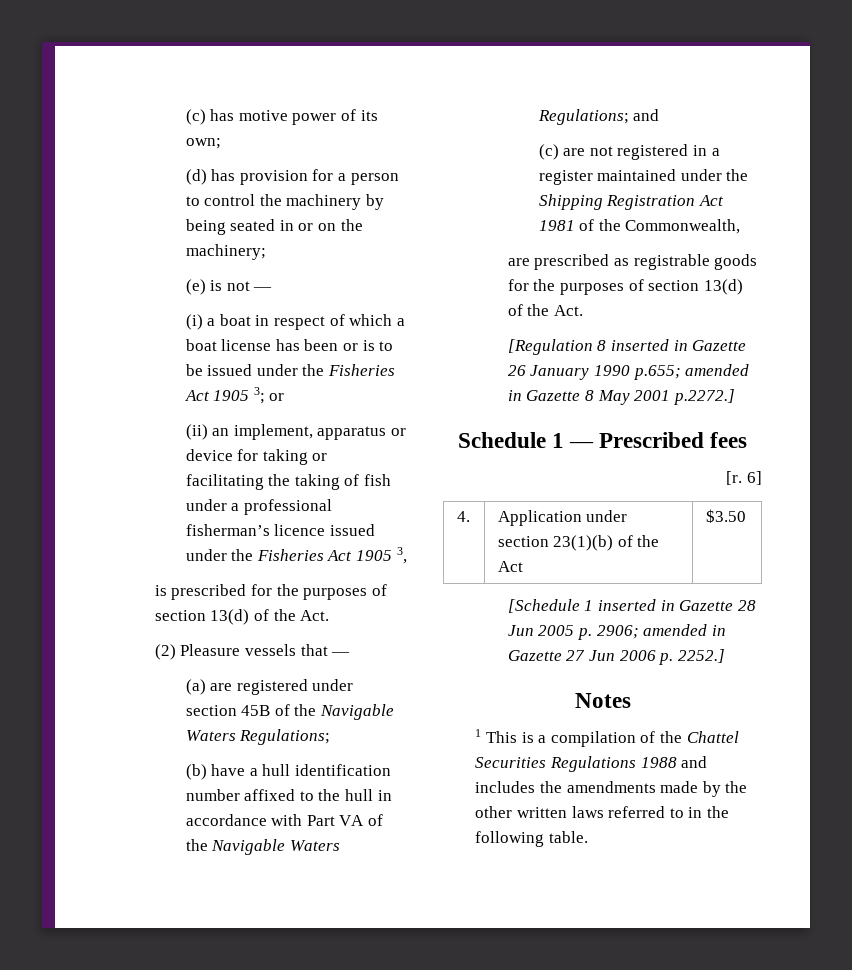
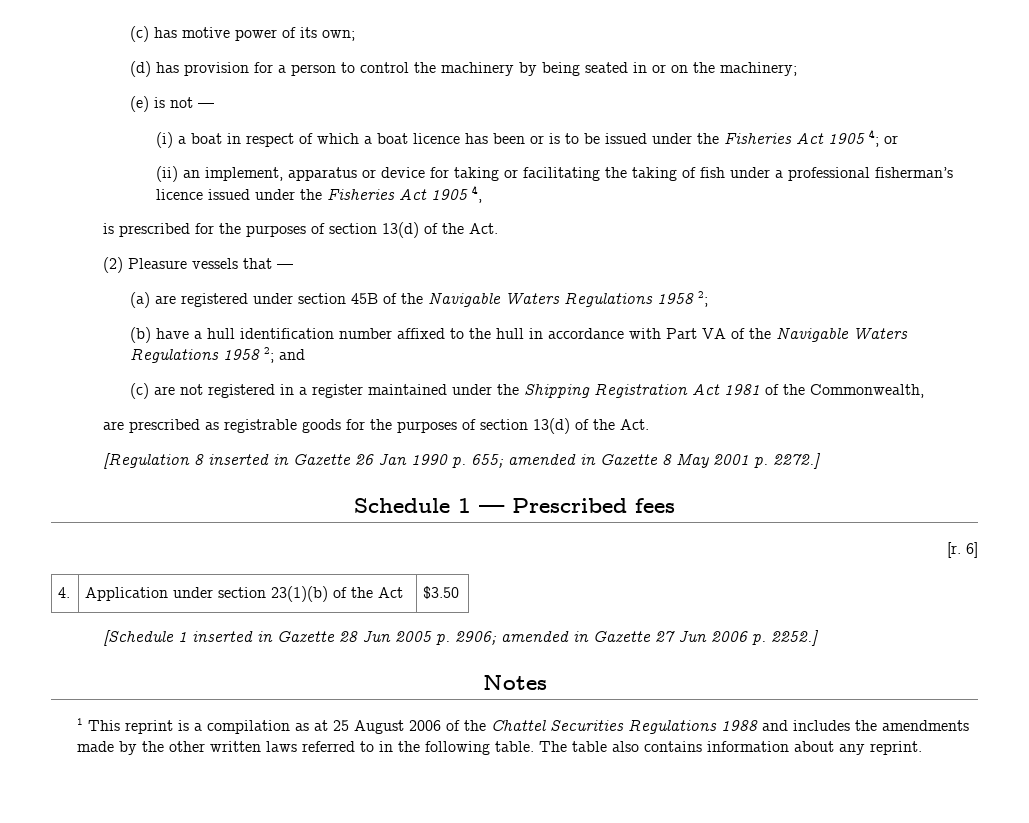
- (i) a boat in respect of which a boat license has been or is to be issued under the Fisheries Act 1905 3; or
+ (i) a boat in respect of which a boat licence has been or is to be issued under the Fisheries Act 1905 4; or
- (ii) an implement, apparatus or device for taking or facilitating the taking of fish under a professional fisherman’s licence issued under the Fisheries Act 1905 3,
+ (ii) an implement, apparatus or device for taking or facilitating the taking of fish under a professional fisherman’s licence issued under the Fisheries Act 1905 4,
- (a) are registered under section 45B of the Navigable Waters Regulations;
+ (a) are registered under section 45B of the Navigable Waters Regulations 1958 2;
- (b) have a hull identification number affixed to the hull in accordance with Part VA of the Navigable Waters Regulations; and
+ (b) have a hull identification number affixed to the hull in accordance with Part VA of the Navigable Waters Regulations 1958 2; and
- [Regulation 8 inserted in Gazette 26 January 1990 p.655; amended in Gazette 8 May 2001 p.2272.]
+ [Regulation 8 inserted in Gazette 26 Jan 1990 p. 655; amended in Gazette 8 May 2001 p. 2272.]
- 1 This is a compilation of the Chattel Securities Regulations 1988 and includes the amendments made by the other written laws referred to in the following table.
+ 1 This reprint is a compilation as at 25 August 2006 of the Chattel Securities Regulations 1988 and includes the amendments made by the other written laws referred to in the following table.
+ The table also contains information about any reprint.

